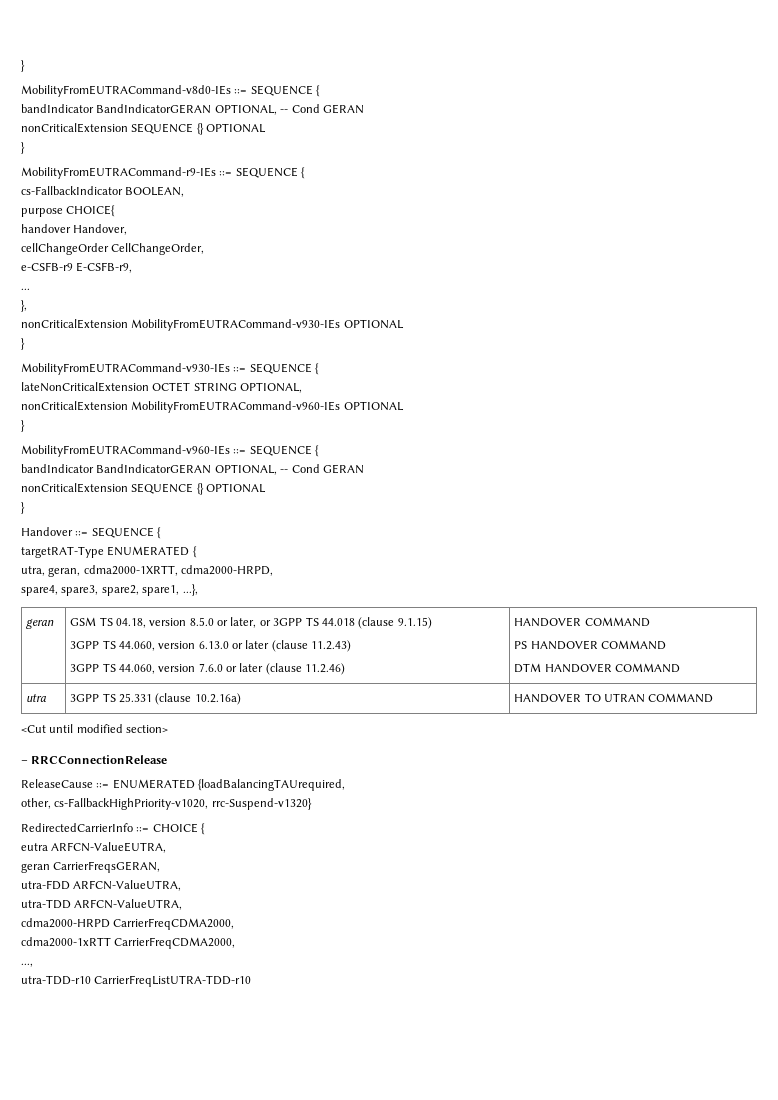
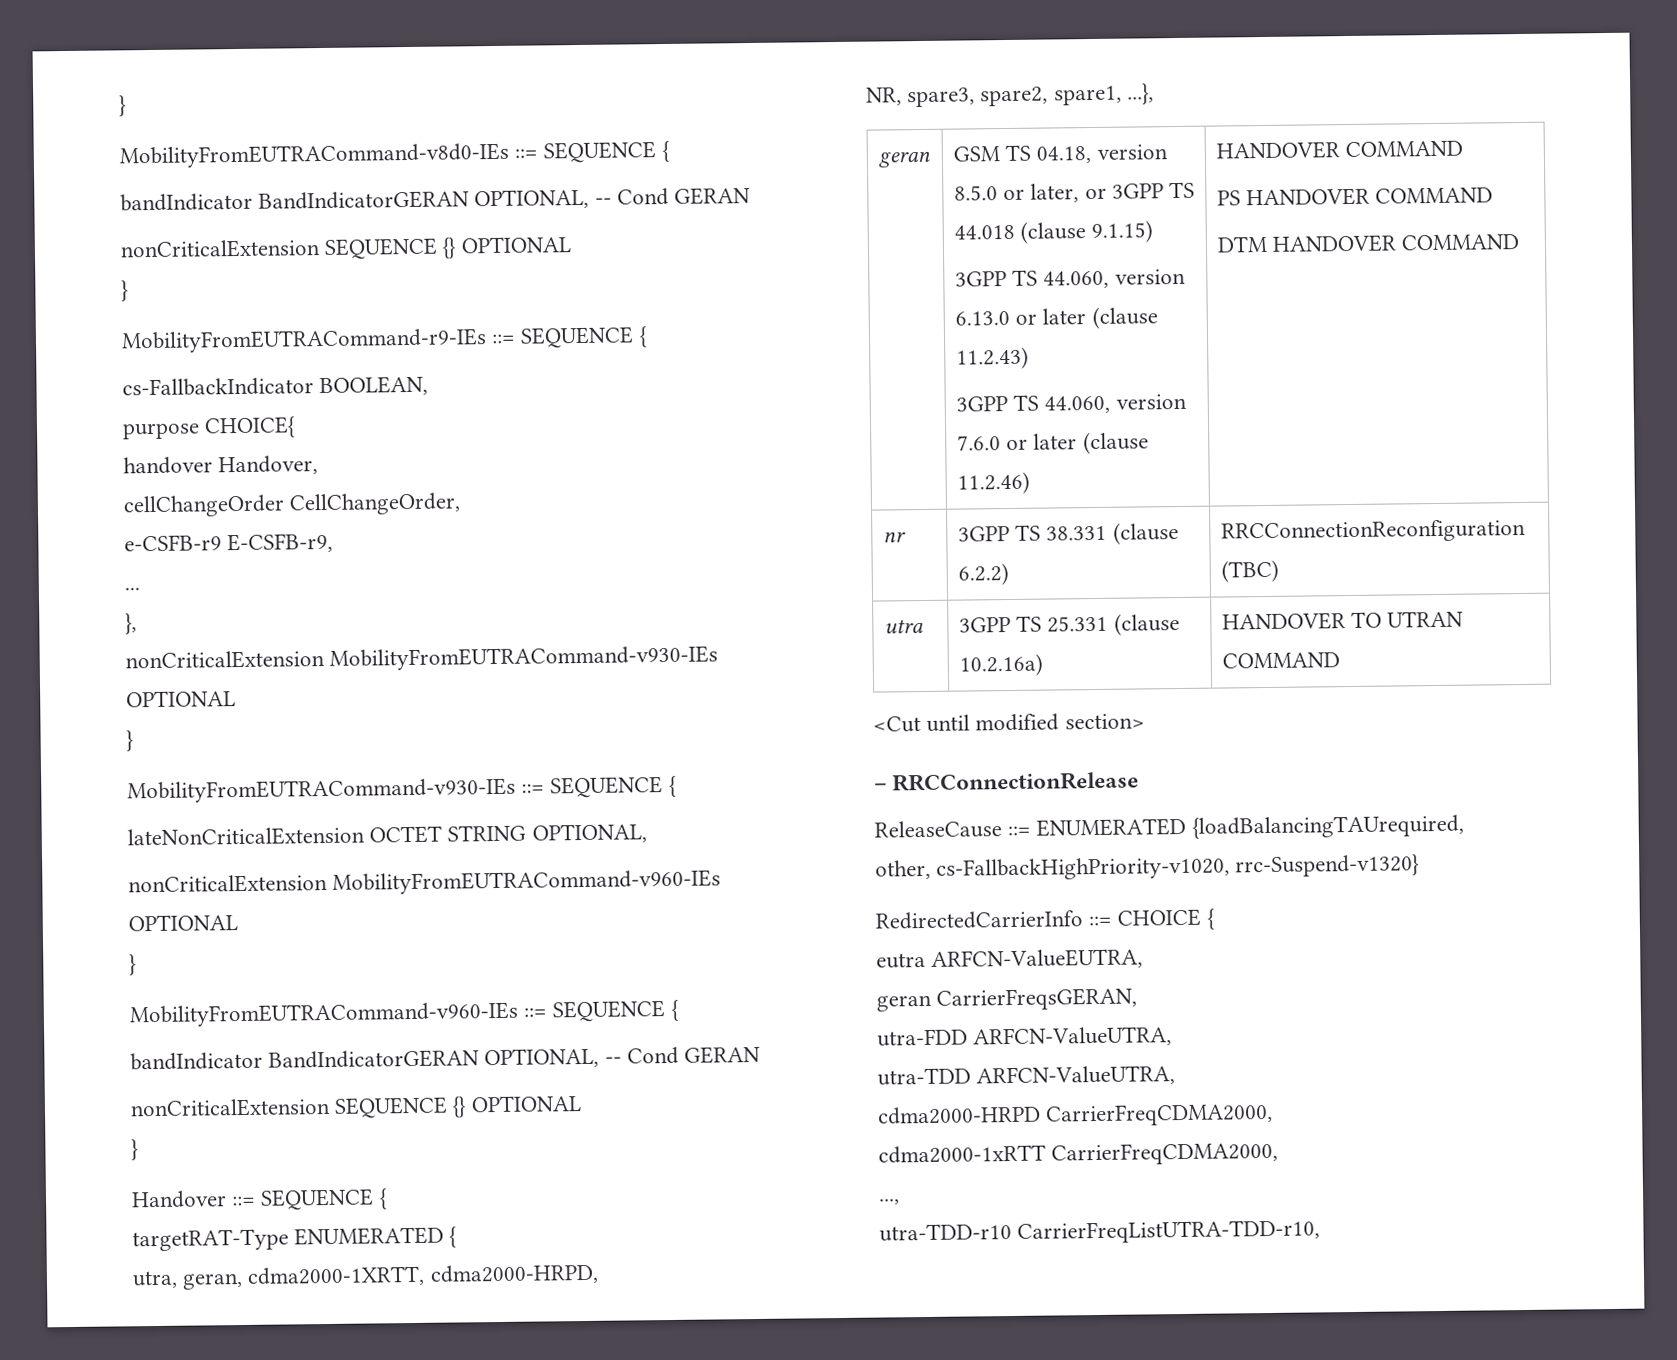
- spare4, spare3, spare2, spare1, ...},
+ NR, spare3, spare2, spare1, ...},
+ nr | 3GPP TS 38.331 (clause 6.2.2) | RRCConnectionReconfiguration (TBC)
- utra-TDD-r10 CarrierFreqListUTRA-TDD-r10
+ utra-TDD-r10 CarrierFreqListUTRA-TDD-r10,

